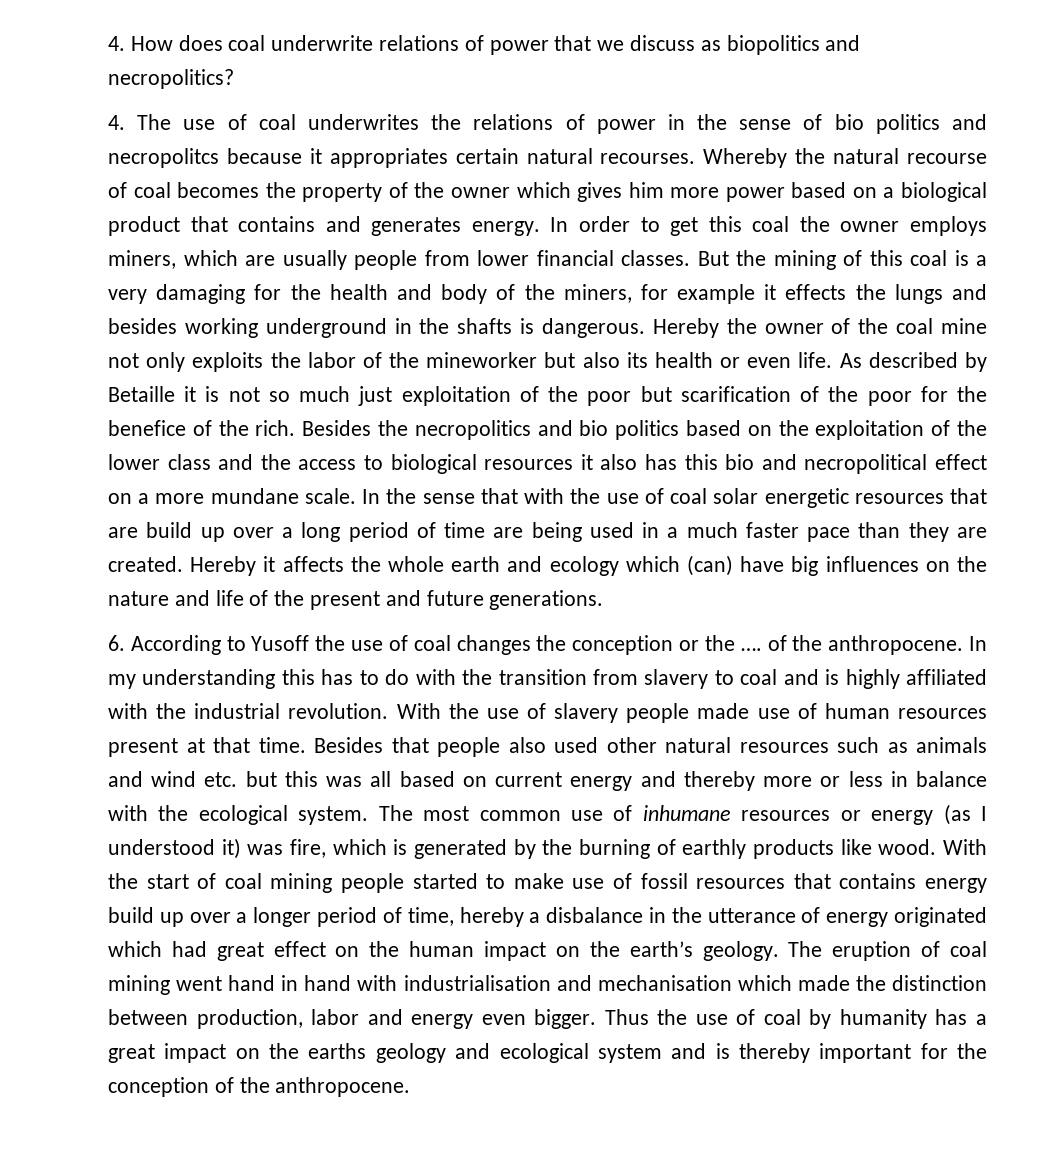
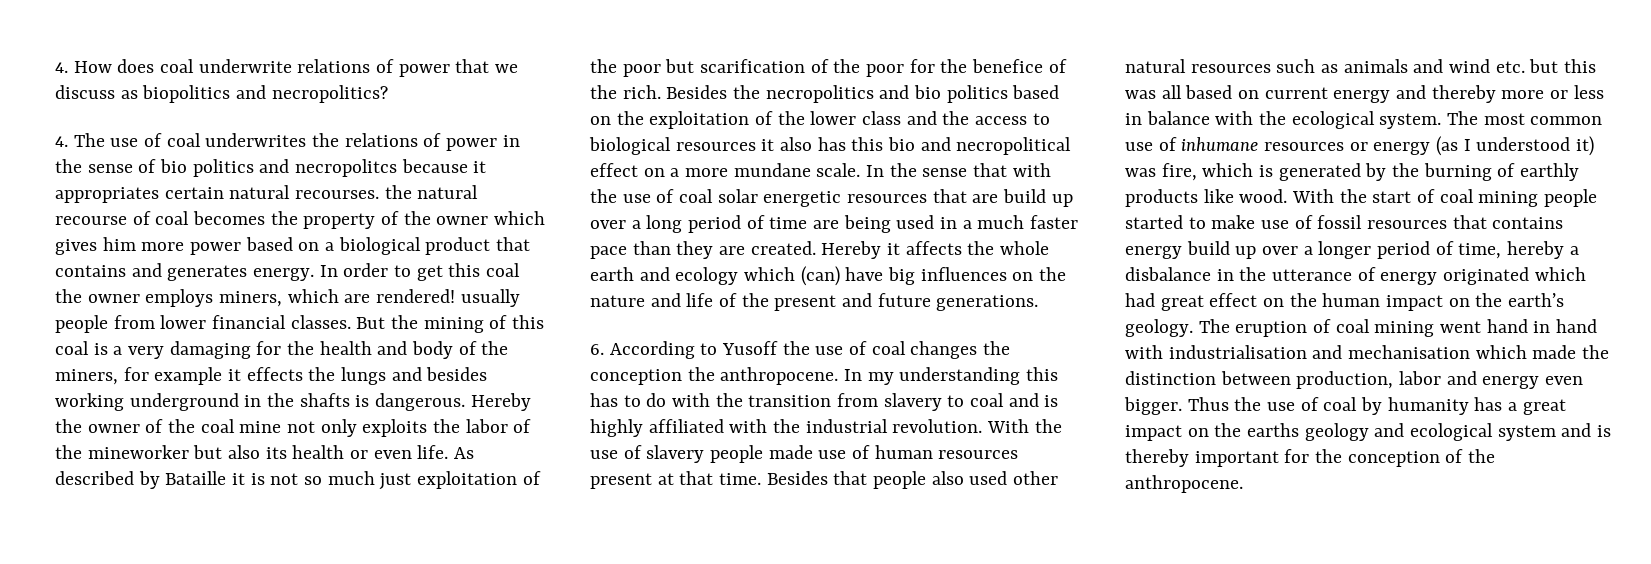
- 4. The use of coal underwrites the relations of power in the sense of bio politics and necropolitcs because it appropriates certain natural recourses. Whereby the natural recourse of coal becomes the property of the owner which gives him more power based on a biological product that contains and generates energy.
+ 4. The use of coal underwrites the relations of power in the sense of bio politics and necropolitcs because it appropriates certain natural recourses. the natural recourse of coal becomes the property of the owner which gives him more power based on a biological product that contains and generates energy.
- In order to get this coal the owner employs miners, which are usually people from lower financial classes.
+ In order to get this coal the owner employs miners, which are rendered! usually people from lower financial classes.
- As described by Betaille it is not so much just exploitation of the poor but scarification of the poor for the benefice of the rich.
+ As described by Bataille it is not so much just exploitation of the poor but scarification of the poor for the benefice of the rich.
- 6. According to Yusoff the use of coal changes the conception or the …. of the anthropocene.
+ 6. According to Yusoff the use of coal changes the conception the anthropocene.

